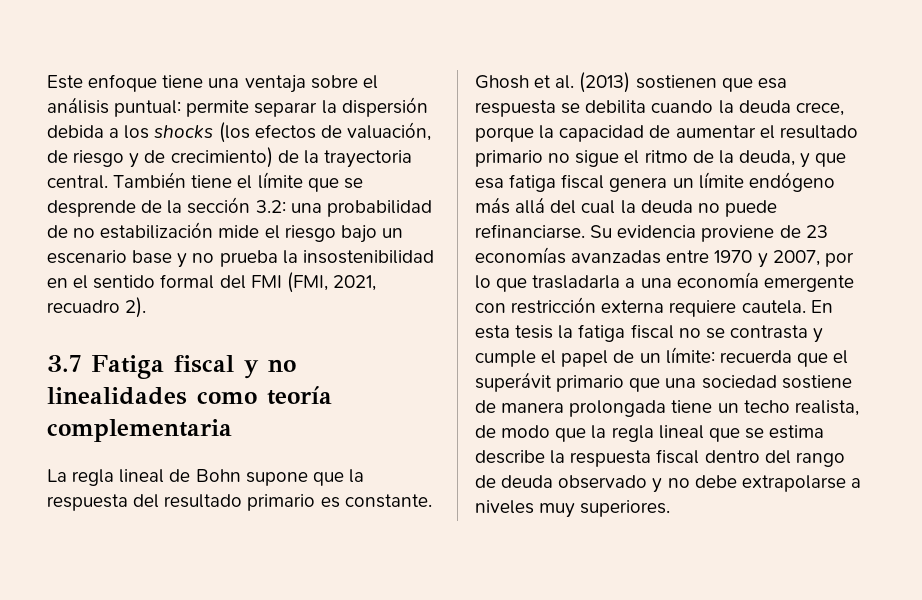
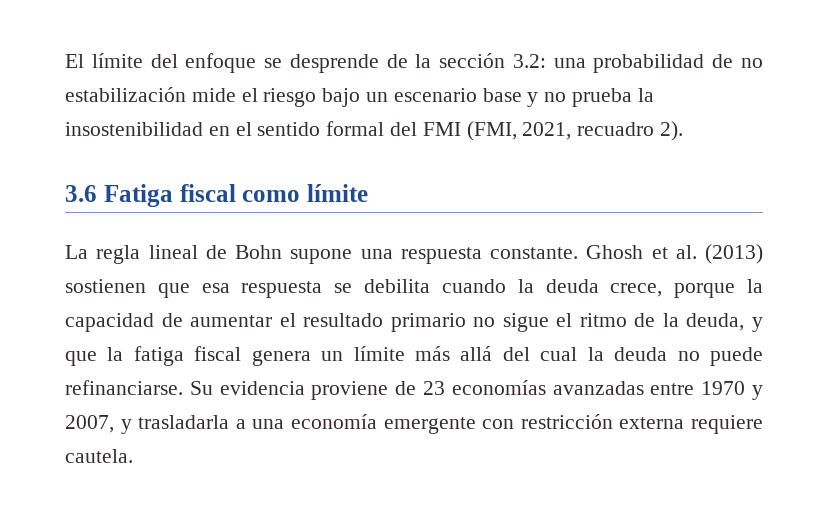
- Este enfoque tiene una ventaja sobre el análisis puntual: permite separar la dispersión debida a los shocks (los efectos de valuación, de riesgo y de crecimiento) de la trayectoria central. También tiene el límite que se desprende de la sección 3.2: una probabilidad de no estabilización mide el riesgo bajo un escenario base y no prueba la insostenibilidad en el sentido formal del FMI (FMI, 2021, recuadro 2).
+ El límite del enfoque se desprende de la sección 3.2: una probabilidad de no estabilización mide el riesgo bajo un escenario base y no prueba la insostenibilidad en el sentido formal del FMI (FMI, 2021, recuadro 2).
- 3.7 Fatiga fiscal y no linealidades como teoría complementaria
+ 3.6 Fatiga fiscal como límite
- La regla lineal de Bohn supone que la respuesta del resultado primario es constante.
+ La regla lineal de Bohn supone una respuesta constante.
- Ghosh et al. (2013) sostienen que esa respuesta se debilita cuando la deuda crece, porque la capacidad de aumentar el resultado primario no sigue el ritmo de la deuda, y que esa fatiga fiscal genera un límite endógeno más allá del cual la deuda no puede refinanciarse.
+ Ghosh et al. (2013) sostienen que esa respuesta se debilita cuando la deuda crece, porque la capacidad de aumentar el resultado primario no sigue el ritmo de la deuda, y que la fatiga fiscal genera un límite más allá del cual la deuda no puede refinanciarse.
- Su evidencia proviene de 23 economías avanzadas entre 1970 y 2007, por lo que trasladarla a una economía emergente con restricción externa requiere cautela. En esta tesis la fatiga fiscal no se contrasta y cumple el papel de un límite: recuerda que el superávit primario que una sociedad sostiene de manera prolongada tiene un techo realista, de modo que la regla lineal que se estima describe la respuesta fiscal dentro del rango de deuda observado y no debe extrapolarse a niveles muy superiores.
+ Su evidencia proviene de 23 economías avanzadas entre 1970 y 2007, y trasladarla a una economía emergente con restricción externa requiere cautela.

